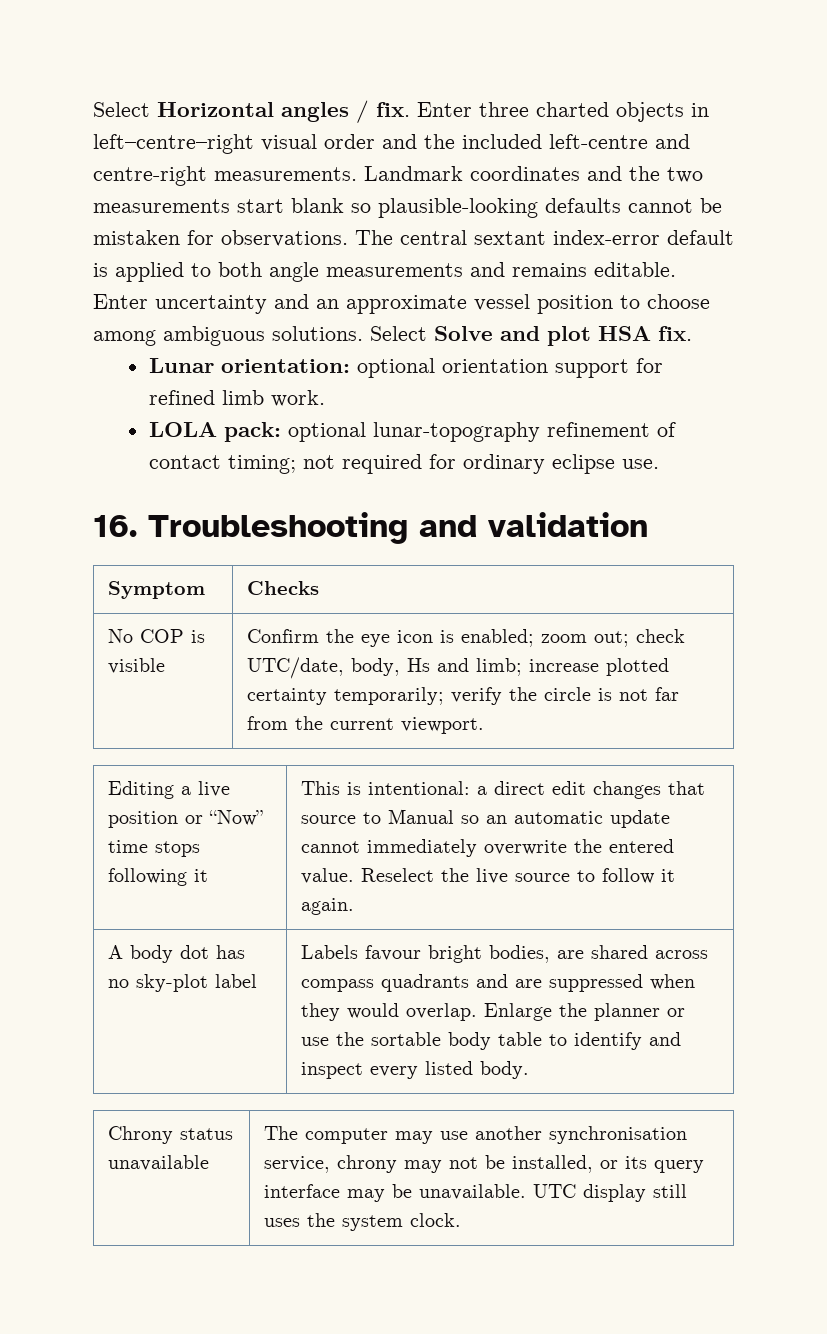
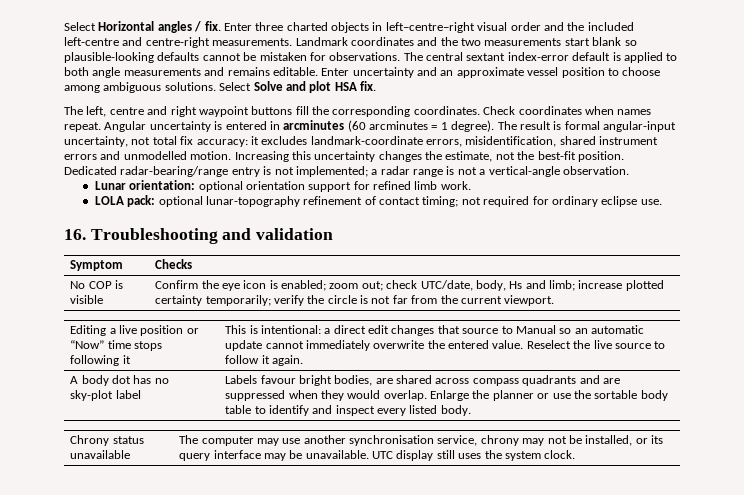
+ The left, centre and right waypoint buttons fill the corresponding coordinates. Check coordinates when names repeat. Angular uncertainty is entered in arcminutes (60 arcminutes = 1 degree). The result is formal angular-input uncertainty, not total fix accuracy: it excludes landmark-coordinate errors, misidentification, shared instrument errors and unmodelled motion. Increasing this uncertainty changes the estimate, not the best-fit position. Dedicated radar-bearing/range entry is not implemented; a radar range is not a vertical-angle observation.

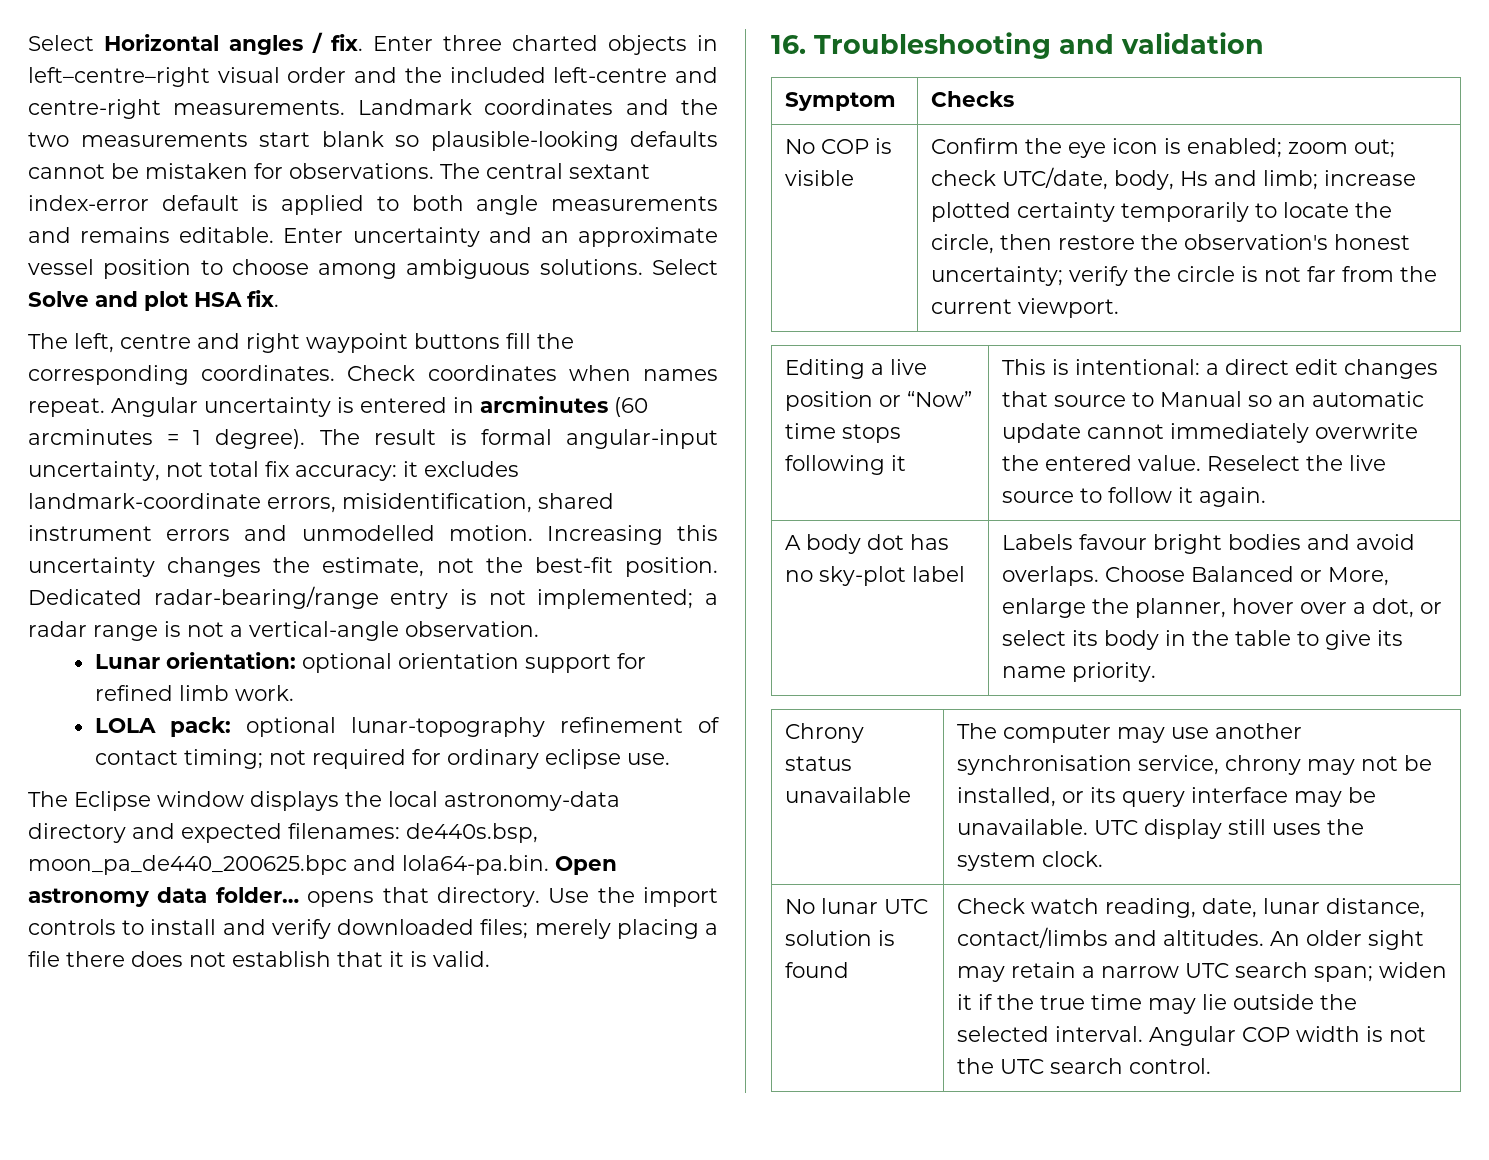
+ The Eclipse window displays the local astronomy-data directory and expected filenames: de440s.bsp, moon_pa_de440_200625.bpc and lola64-pa.bin. Open astronomy data folder… opens that directory. Use the import controls to install and verify downloaded files; merely placing a file there does not establish that it is valid.
- Confirm the eye icon is enabled; zoom out; check UTC/date, body, Hs and limb; increase plotted certainty temporarily; verify the circle is not far from the current viewport.
+ Confirm the eye icon is enabled; zoom out; check UTC/date, body, Hs and limb; increase plotted certainty temporarily to locate the circle, then restore the observation's honest uncertainty; verify the circle is not far from the current viewport.
- A body dot has no sky-plot label | Labels favour bright bodies, are shared across compass quadrants and are suppressed when they would overlap. Enlarge the planner or use the sortable body table to identify and inspect every listed body.
+ A body dot has no sky-plot label | Labels favour bright bodies and avoid overlaps. Choose Balanced or More, enlarge the planner, hover over a dot, or select its body in the table to give its name priority.
+ No lunar UTC solution is found | Check watch reading, date, lunar distance, contact/limbs and altitudes. An older sight may retain a narrow UTC search span; widen it if the true time may lie outside the selected interval. Angular COP width is not the UTC search control.

